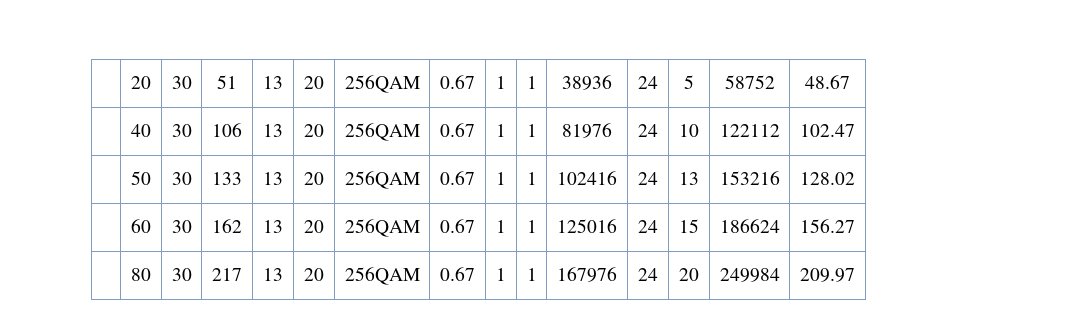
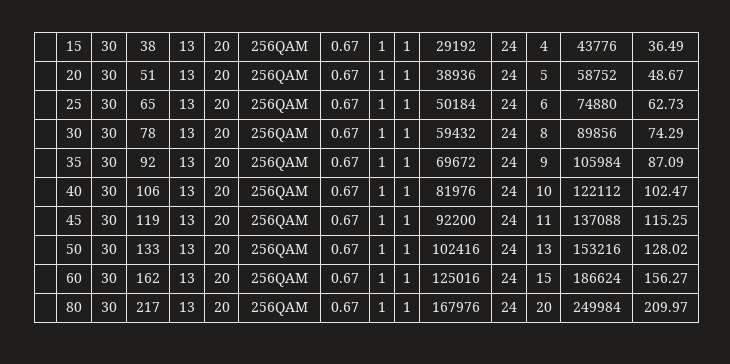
+ | 15 | 30 | 38 | 13 | 20 | 256QAM | 0.67 | 1 | 1 | 29192 | 24 | 4 | 43776 | 36.49
+ | 25 | 30 | 65 | 13 | 20 | 256QAM | 0.67 | 1 | 1 | 50184 | 24 | 6 | 74880 | 62.73
+ | 30 | 30 | 78 | 13 | 20 | 256QAM | 0.67 | 1 | 1 | 59432 | 24 | 8 | 89856 | 74.29
+ | 35 | 30 | 92 | 13 | 20 | 256QAM | 0.67 | 1 | 1 | 69672 | 24 | 9 | 105984 | 87.09
+ | 45 | 30 | 119 | 13 | 20 | 256QAM | 0.67 | 1 | 1 | 92200 | 24 | 11 | 137088 | 115.25

